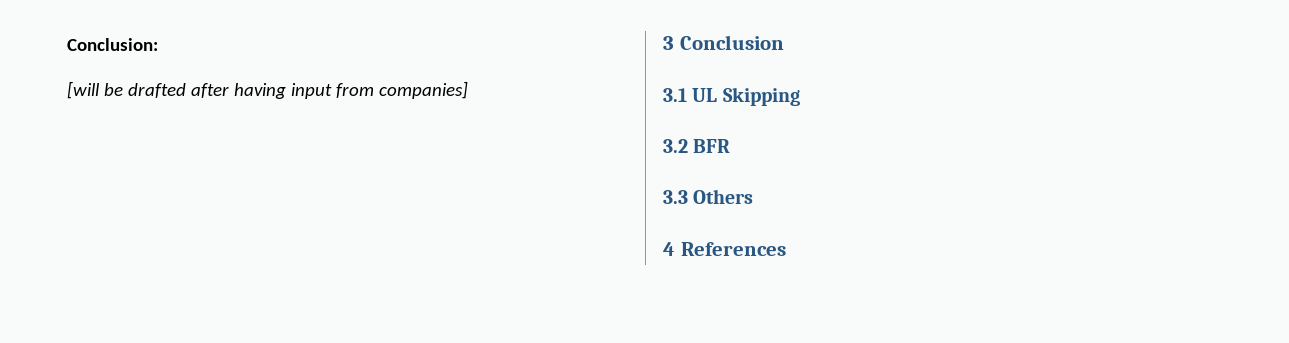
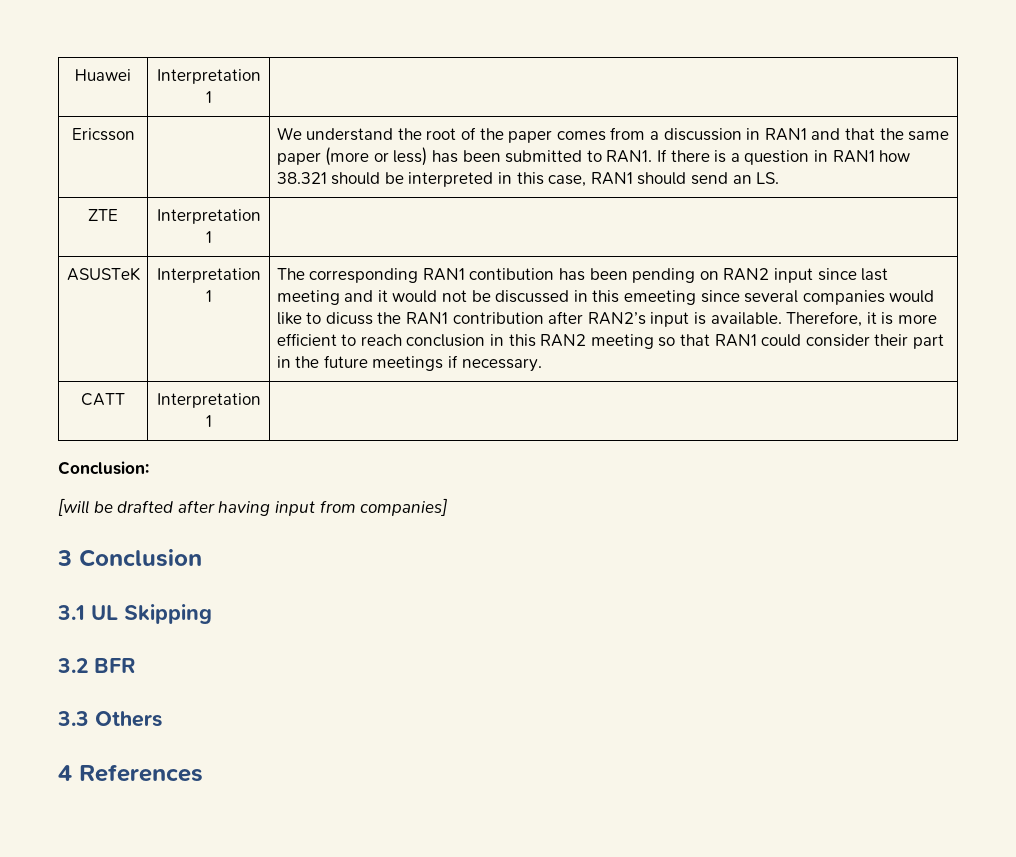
+ Huawei | Interpretation 1 |
+ Ericsson | | We understand the root of the paper comes from a discussion in RAN1 and that the same paper (more or less) has been submitted to RAN1. If there is a question in RAN1 how 38.321 should be interpreted in this case, RAN1 should send an LS.
+ ZTE | Interpretation 1 |
+ ASUSTeK | Interpretation 1 | The corresponding RAN1 contibution has been pending on RAN2 input since last meeting and it would not be discussed in this emeeting since several companies would like to dicuss the RAN1 contribution after RAN2’s input is available. Therefore, it is more efficient to reach conclusion in this RAN2 meeting so that RAN1 could consider their part in the future meetings if necessary.
+ CATT | Interpretation 1 |

